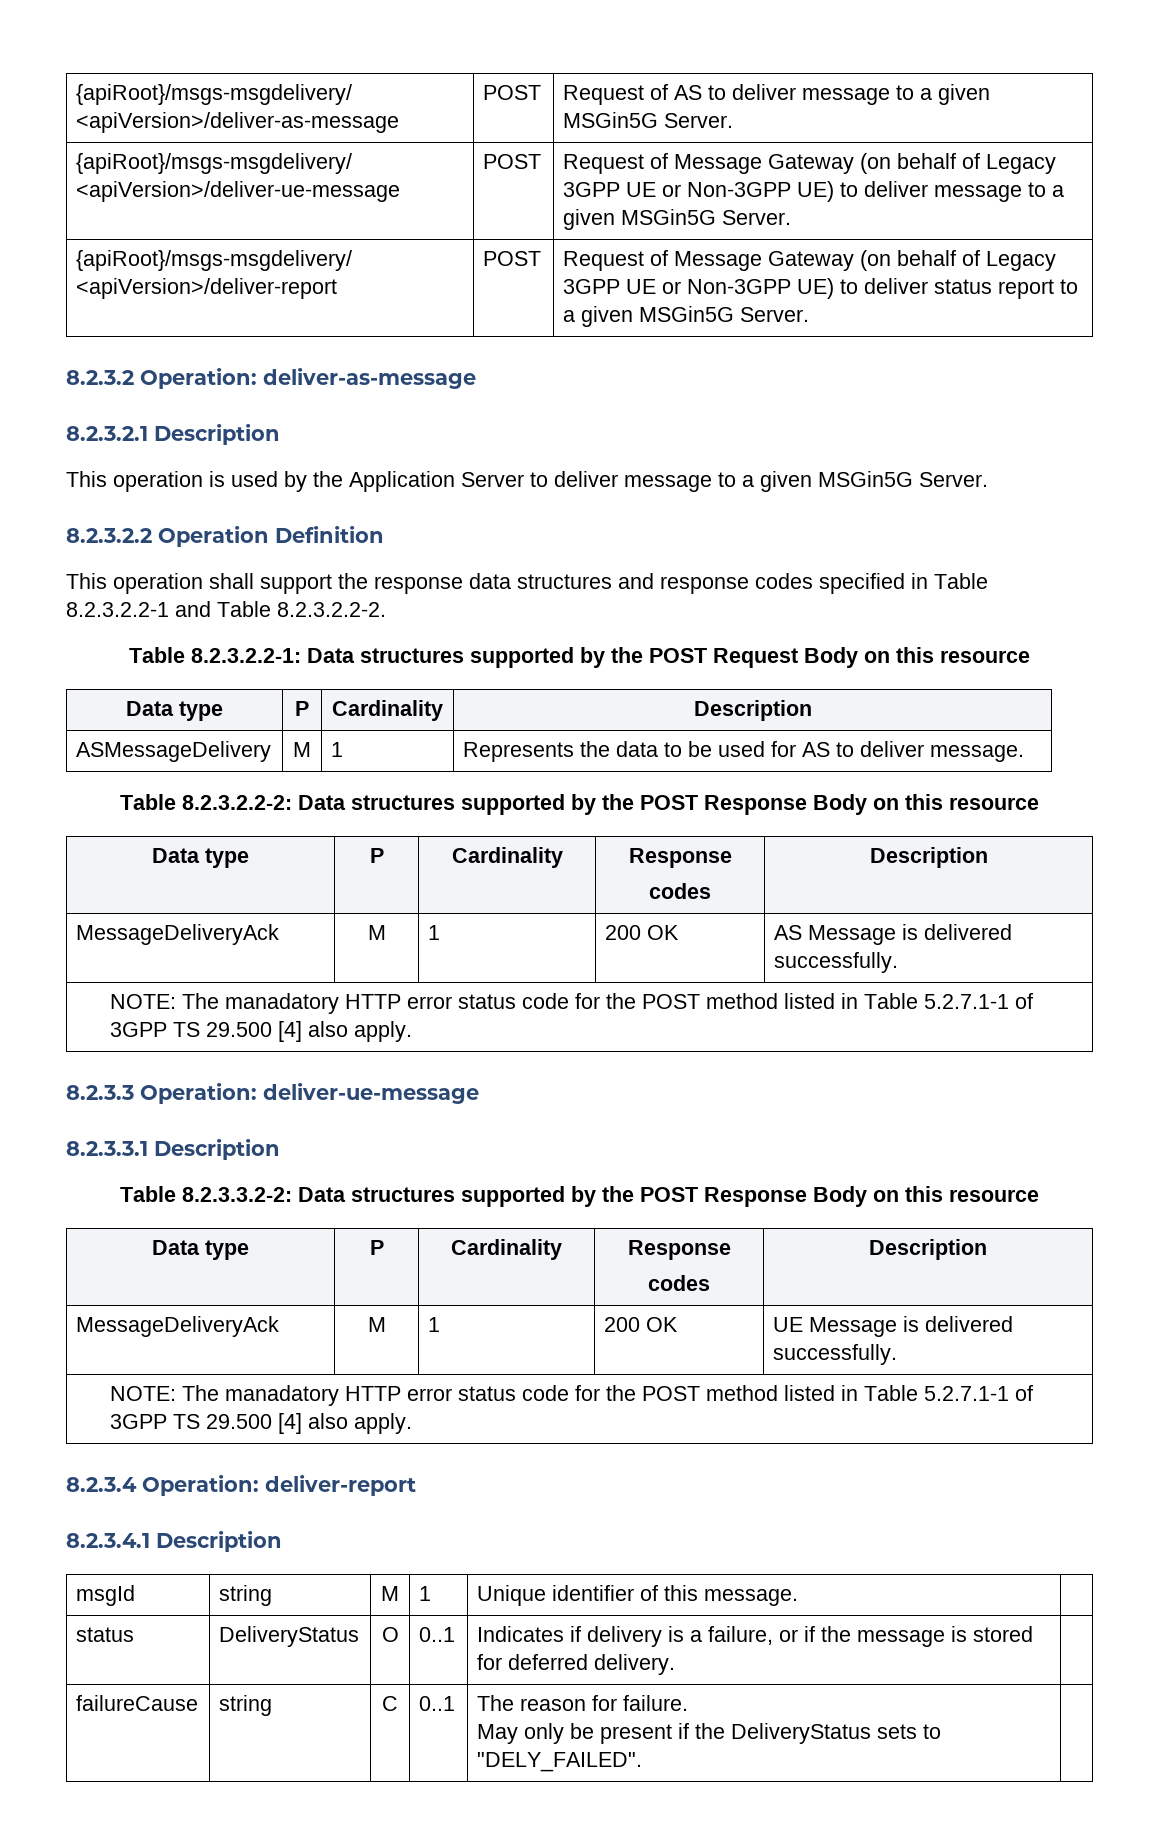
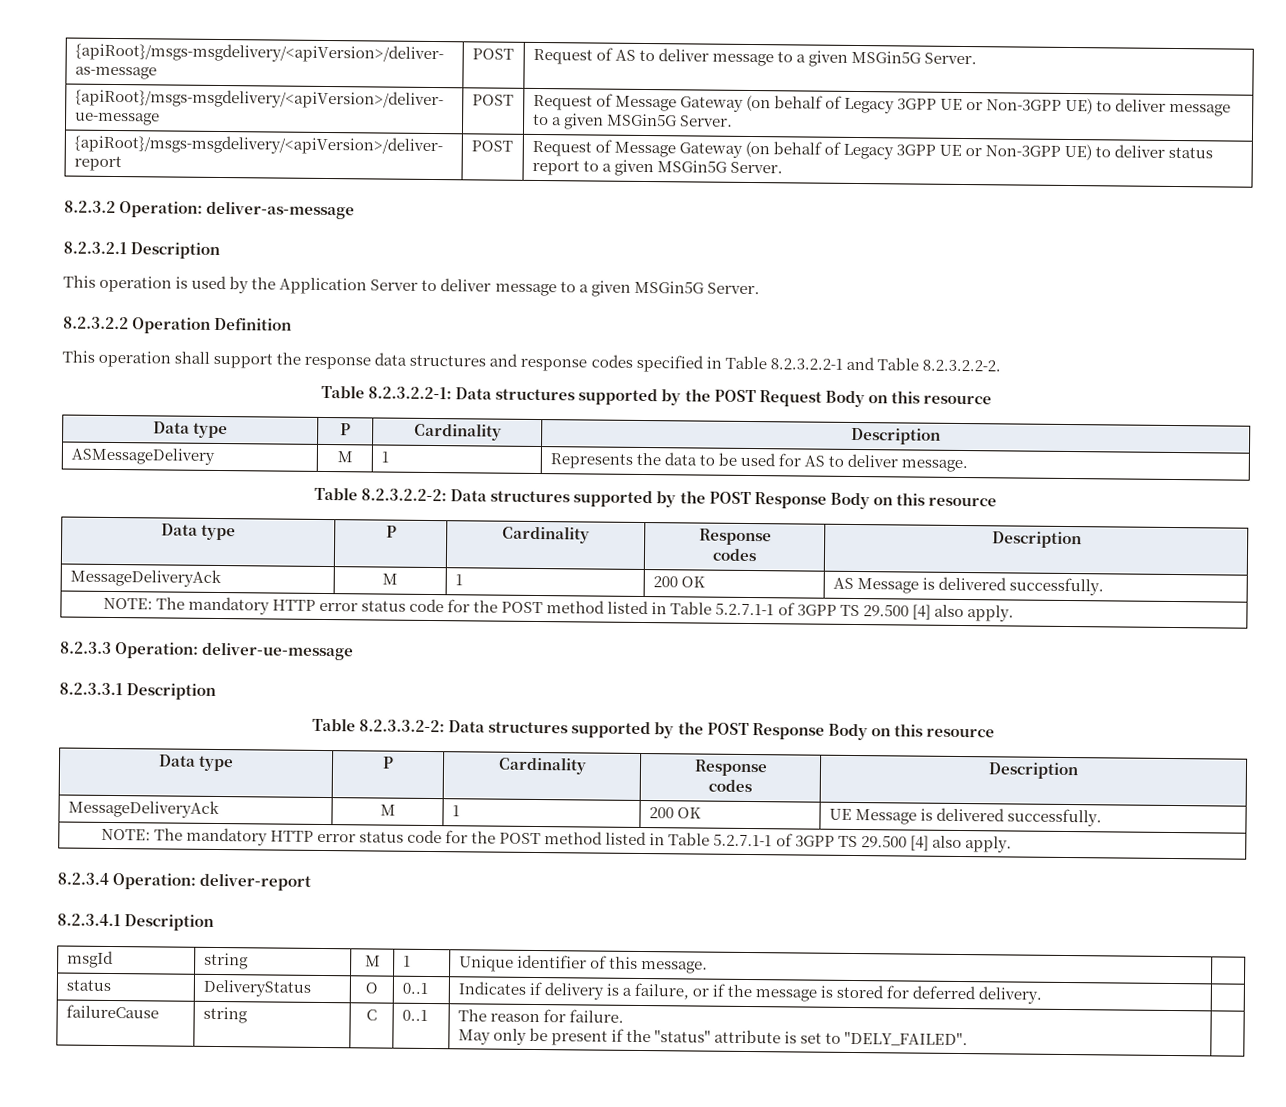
  MessageDeliveryAck | M | 1 | 200 OK | AS Message is delivered successfully.
- NOTE: The manadatory HTTP error status code for the POST method listed in Table 5.2.7.1-1 of 3GPP TS 29.500 [4] also apply.
+ NOTE: The mandatory HTTP error status code for the POST method listed in Table 5.2.7.1-1 of 3GPP TS 29.500 [4] also apply.
  MessageDeliveryAck | M | 1 | 200 OK | UE Message is delivered successfully.
- NOTE: The manadatory HTTP error status code for the POST method listed in Table 5.2.7.1-1 of 3GPP TS 29.500 [4] also apply.
+ NOTE: The mandatory HTTP error status code for the POST method listed in Table 5.2.7.1-1 of 3GPP TS 29.500 [4] also apply.
  failureCause | string | C | 0..1 | The reason for failure.
- May only be present if the DeliveryStatus sets to "DELY_FAILED". |
+ May only be present if the "status" attribute is set to "DELY_FAILED". |

